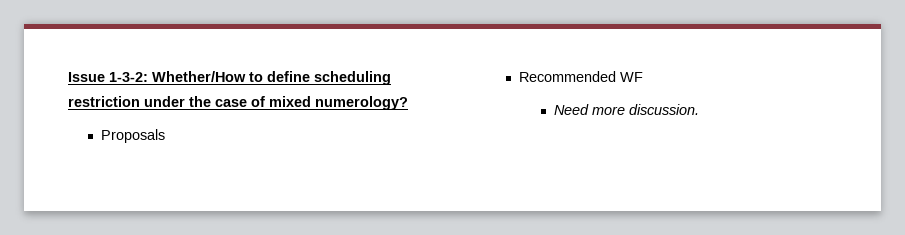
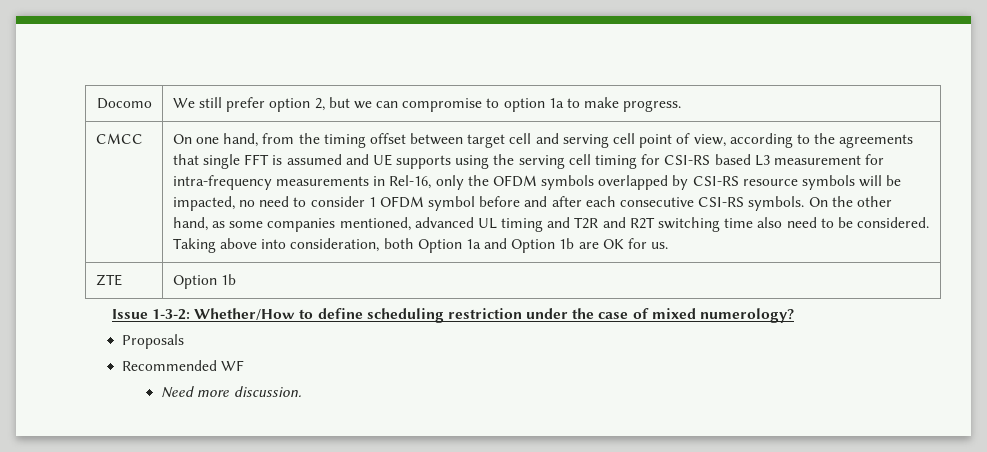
+ Docomo | We still prefer option 2, but we can compromise to option 1a to make progress.
+ CMCC | On one hand, from the timing offset between target cell and serving cell point of view, according to the agreements that single FFT is assumed and UE supports using the serving cell timing for CSI-RS based L3 measurement for intra-frequency measurements in Rel-16, only the OFDM symbols overlapped by CSI-RS resource symbols will be impacted, no need to consider 1 OFDM symbol before and after each consecutive CSI-RS symbols. On the other hand, as some companies mentioned, advanced UL timing and T2R and R2T switching time also need to be considered. Taking above into consideration, both Option 1a and Option 1b are OK for us.
+ ZTE | Option 1b

